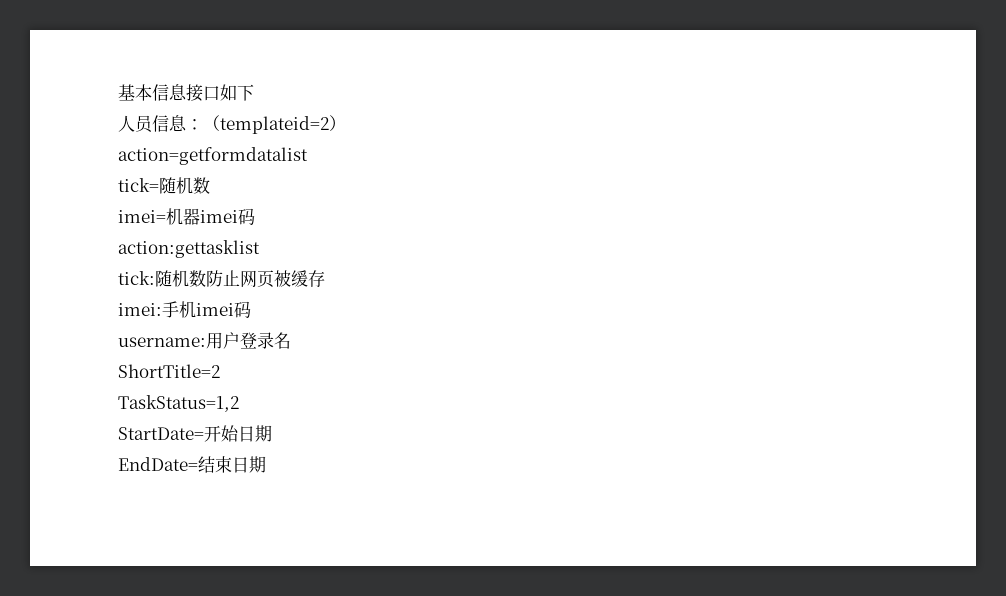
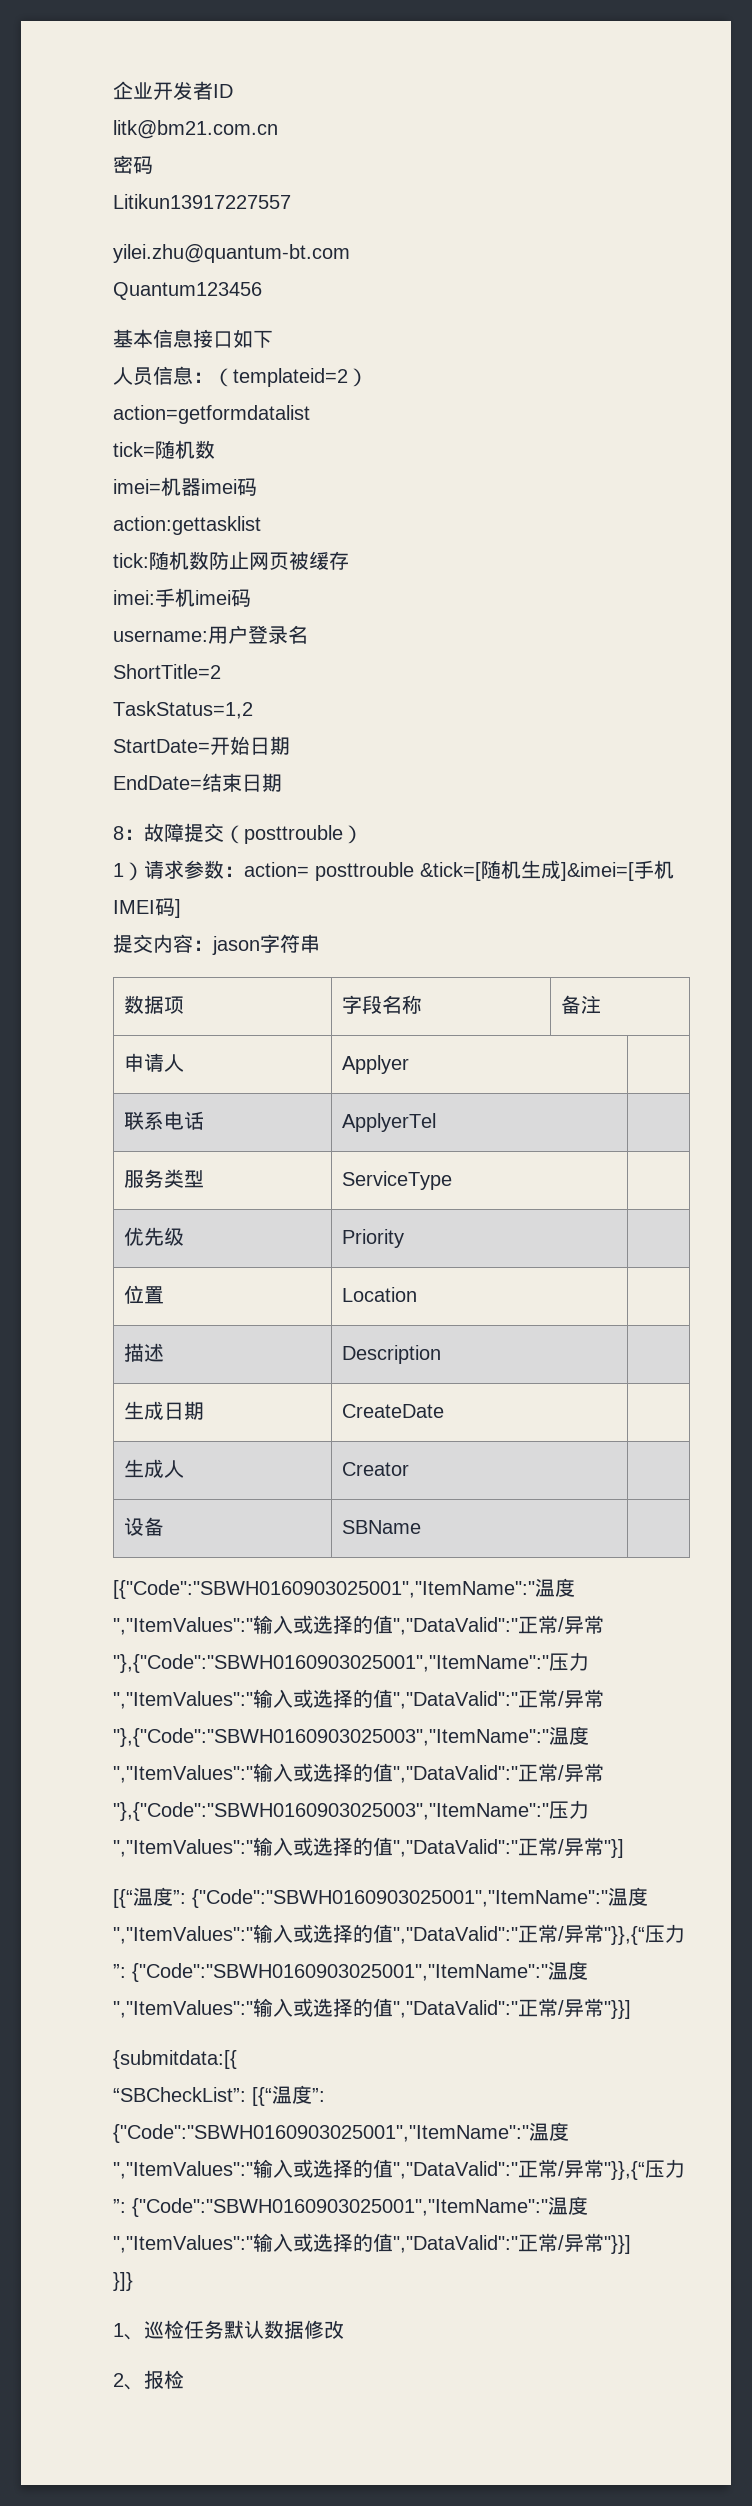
+ 企业开发者ID
+ litk@bm21.com.cn
+ 密码
+ Litikun13917227557
+ yilei.zhu@quantum-bt.com
+ Quantum123456
+ 8：故障提交（posttrouble）
+ 1）请求参数：action= posttrouble &tick=[随机生成]&imei=[手机IMEI码]
+ 提交内容：jason字符串
+ 数据项 | 字段名称 | 备注
+ 申请人 | Applyer |
+ 联系电话 | ApplyerTel |
+ 服务类型 | ServiceType |
+ 优先级 | Priority |
+ 位置 | Location |
+ 描述 | Description |
+ 生成日期 | CreateDate |
+ 生成人 | Creator |
+ 设备 | SBName |
+ [{"Code":"SBWH0160903025001","ItemName":"温度","ItemValues":"输入或选择的值","DataValid":"正常/异常"},{"Code":"SBWH0160903025001","ItemName":"压力","ItemValues":"输入或选择的值","DataValid":"正常/异常"},{"Code":"SBWH0160903025003","ItemName":"温度","ItemValues":"输入或选择的值","DataValid":"正常/异常"},{"Code":"SBWH0160903025003","ItemName":"压力","ItemValues":"输入或选择的值","DataValid":"正常/异常"}]
+ [{“温度”: {"Code":"SBWH0160903025001","ItemName":"温度","ItemValues":"输入或选择的值","DataValid":"正常/异常"}},{“压力”: {"Code":"SBWH0160903025001","ItemName":"温度","ItemValues":"输入或选择的值","DataValid":"正常/异常"}}]
+ {submitdata:[{
+ “SBCheckList”: [{“温度”: {"Code":"SBWH0160903025001","ItemName":"温度","ItemValues":"输入或选择的值","DataValid":"正常/异常"}},{“压力”: {"Code":"SBWH0160903025001","ItemName":"温度","ItemValues":"输入或选择的值","DataValid":"正常/异常"}}]
+ }]}
+ 1、巡检任务默认数据修改
+ 2、报检

